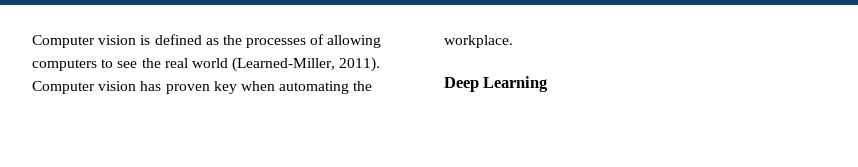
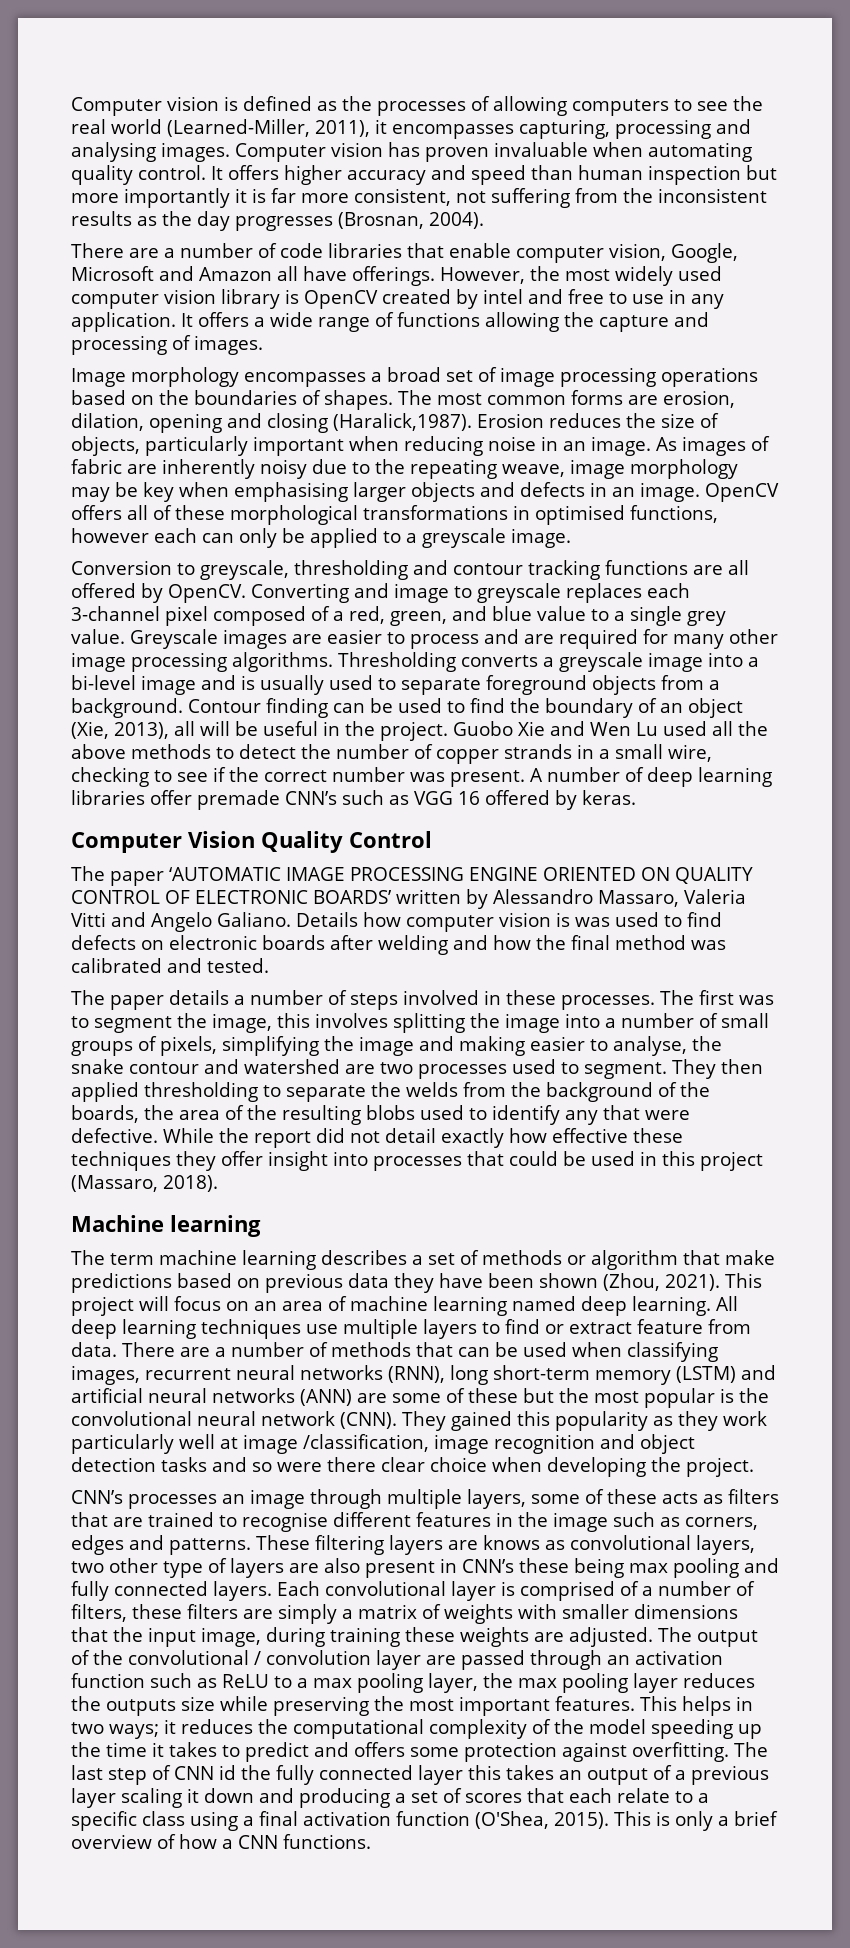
- Computer vision is defined as the processes of allowing computers to see the real world (Learned-Miller, 2011). Computer vision has proven key when automating the workplace.
- Deep Learning
+ Computer vision is defined as the processes of allowing computers to see the real world (Learned-Miller, 2011), it encompasses capturing, processing and analysing images. Computer vision has proven invaluable when automating quality control. It offers higher accuracy and speed than human inspection but more importantly it is far more consistent, not suffering from the inconsistent results as the day progresses (Brosnan, 2004).
+ There are a number of code libraries that enable computer vision, Google, Microsoft and Amazon all have offerings. However, the most widely used computer vision library is OpenCV created by intel and free to use in any application. It offers a wide range of functions allowing the capture and processing of images.
+ Image morphology encompasses a broad set of image processing operations based on the boundaries of shapes. The most common forms are erosion, dilation, opening and closing (Haralick,1987). Erosion reduces the size of objects, particularly important when reducing noise in an image. As images of fabric are inherently noisy due to the repeating weave, image morphology may be key when emphasising larger objects and defects in an image. OpenCV offers all of these morphological transformations in optimised functions, however each can only be applied to a greyscale image.
+ Conversion to greyscale, thresholding and contour tracking functions are all offered by OpenCV. Converting and image to greyscale replaces each 3-channel pixel composed of a red, green, and blue value to a single grey value. Greyscale images are easier to process and are required for many other image processing algorithms. Thresholding converts a greyscale image into a bi-level image and is usually used to separate foreground objects from a background. Contour finding can be used to find the boundary of an object (Xie, 2013), all will be useful in the project. Guobo Xie and Wen Lu used all the above methods to detect the number of copper strands in a small wire, checking to see if the correct number was present. A number of deep learning libraries offer premade CNN’s such as VGG 16 offered by keras.
+ Computer Vision Quality Control
+ The paper ‘AUTOMATIC IMAGE PROCESSING ENGINE ORIENTED ON QUALITY CONTROL OF ELECTRONIC BOARDS’ written by Alessandro Massaro, Valeria Vitti and Angelo Galiano. Details how computer vision is was used to find defects on electronic boards after welding and how the final method was calibrated and tested.
+ The paper details a number of steps involved in these processes. The first was to segment the image, this involves splitting the image into a number of small groups of pixels, simplifying the image and making easier to analyse, the snake contour and watershed are two processes used to segment. They then applied thresholding to separate the welds from the background of the boards, the area of the resulting blobs used to identify any that were defective. While the report did not detail exactly how effective these techniques they offer insight into processes that could be used in this project (Massaro, 2018).
+ Machine learning
+ The term machine learning describes a set of methods or algorithm that make predictions based on previous data they have been shown (Zhou, 2021). This project will focus on an area of machine learning named deep learning. All deep learning techniques use multiple layers to find or extract feature from data. There are a number of methods that can be used when classifying images, recurrent neural networks (RNN), long short-term memory (LSTM) and artificial neural networks (ANN) are some of these but the most popular is the convolutional neural network (CNN). They gained this popularity as they work particularly well at image /classification, image recognition and object detection tasks and so were there clear choice when developing the project.
+ CNN’s processes an image through multiple layers, some of these acts as filters that are trained to recognise different features in the image such as corners, edges and patterns. These filtering layers are knows as convolutional layers, two other type of layers are also present in CNN’s these being max pooling and fully connected layers. Each convolutional layer is comprised of a number of filters, these filters are simply a matrix of weights with smaller dimensions that the input image, during training these weights are adjusted. The output of the convolutional / convolution layer are passed through an activation function such as ReLU to a max pooling layer, the max pooling layer reduces the outputs size while preserving the most important features. This helps in two ways; it reduces the computational complexity of the model speeding up the time it takes to predict and offers some protection against overfitting. The last step of CNN id the fully connected layer this takes an output of a previous layer scaling it down and producing a set of scores that each relate to a specific class using a final activation function (O'Shea, 2015). This is only a brief overview of how a CNN functions.

